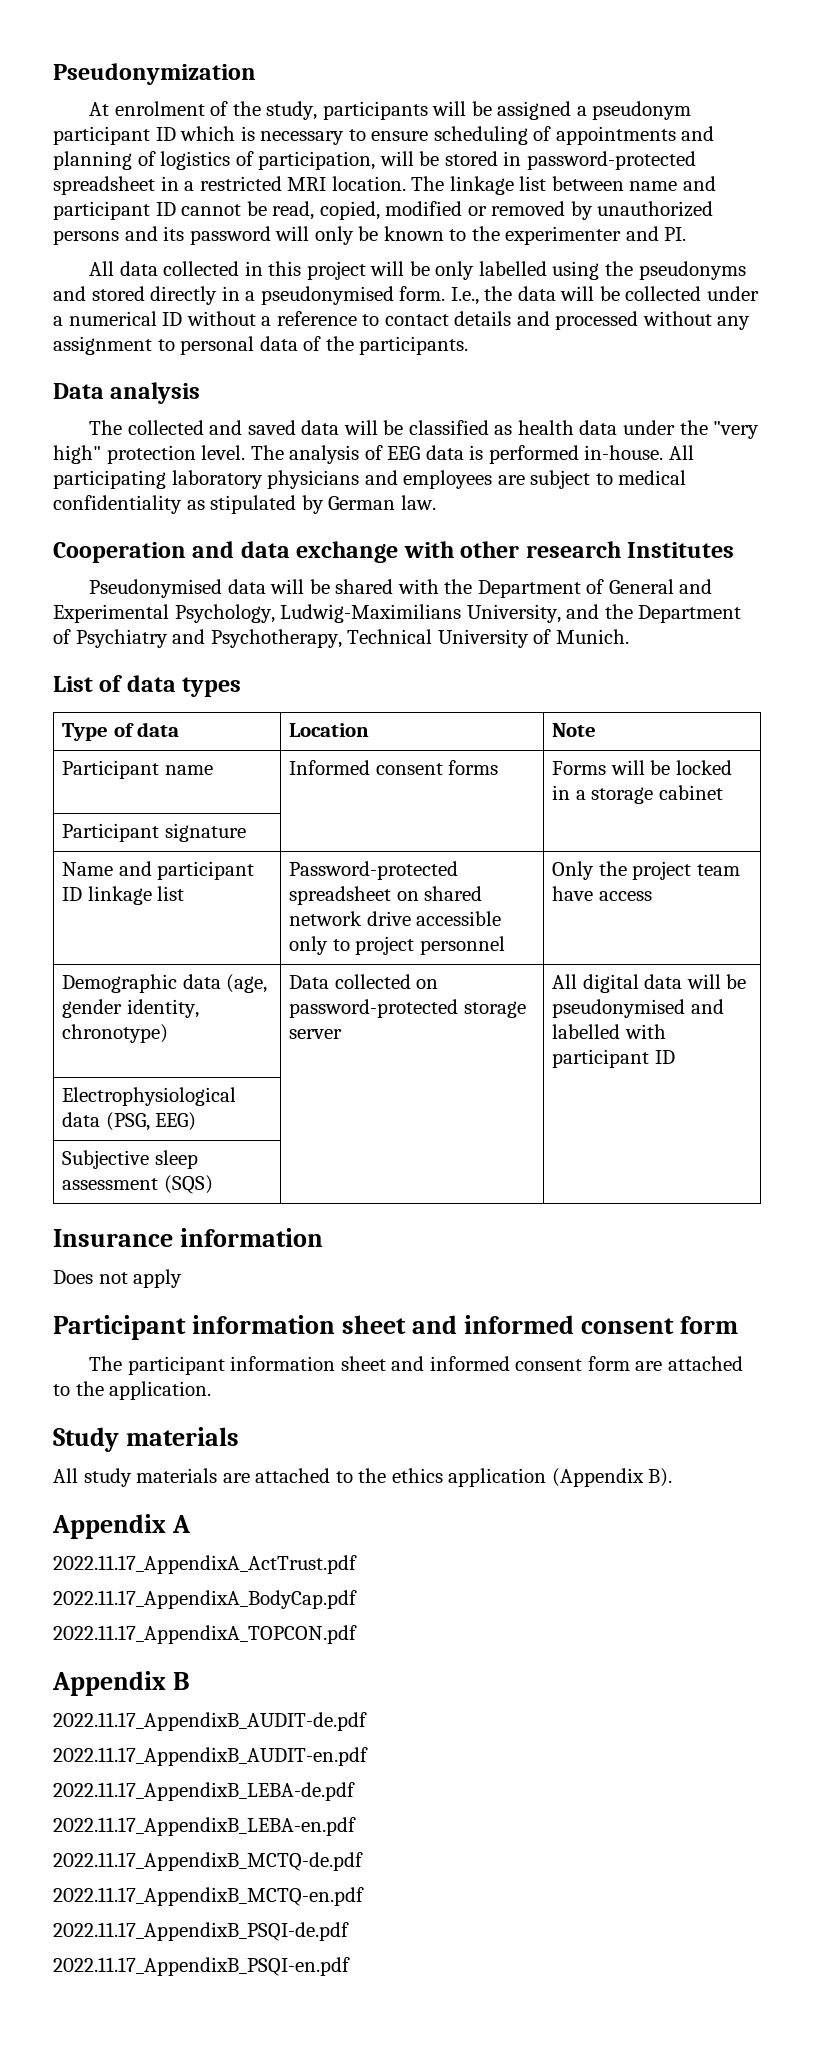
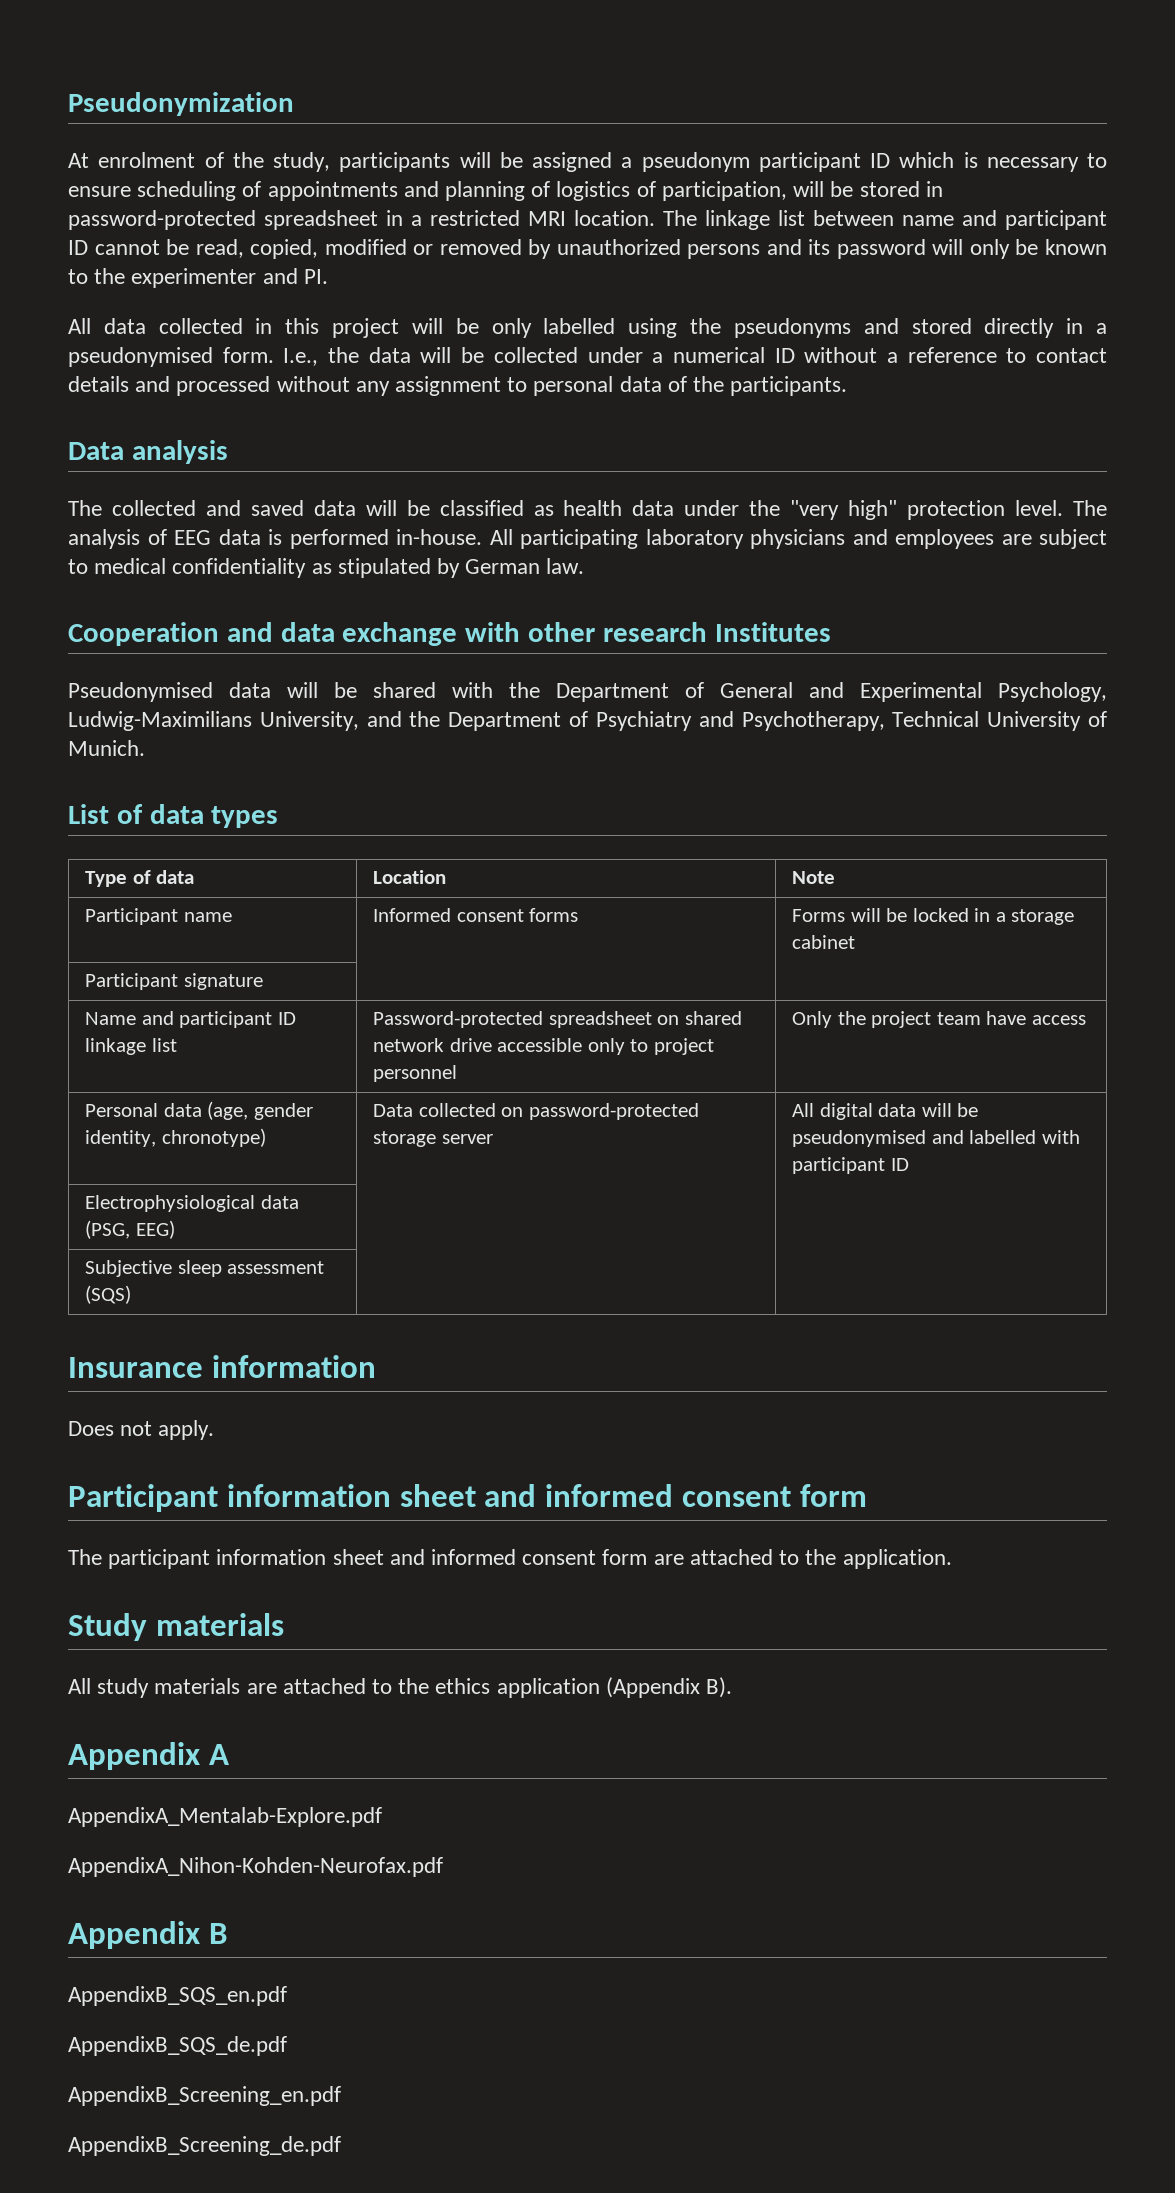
- Demographic data (age, gender identity, chronotype) | Data collected on password-protected storage server | All digital data will be pseudonymised and labelled with participant ID
+ Personal data (age, gender identity, chronotype) | Data collected on password-protected storage server | All digital data will be pseudonymised and labelled with participant ID
- Does not apply
+ Does not apply.
- 2022.11.17_AppendixA_ActTrust.pdf
- 2022.11.17_AppendixA_BodyCap.pdf
- 2022.11.17_AppendixA_TOPCON.pdf
+ AppendixA_Mentalab-Explore.pdf
+ AppendixA_Nihon-Kohden-Neurofax.pdf
- 2022.11.17_AppendixB_AUDIT-de.pdf
- 2022.11.17_AppendixB_AUDIT-en.pdf
- 2022.11.17_AppendixB_LEBA-de.pdf
- 2022.11.17_AppendixB_LEBA-en.pdf
- 2022.11.17_AppendixB_MCTQ-de.pdf
- 2022.11.17_AppendixB_MCTQ-en.pdf
- 2022.11.17_AppendixB_PSQI-de.pdf
- 2022.11.17_AppendixB_PSQI-en.pdf
+ AppendixB_SQS_en.pdf
+ AppendixB_SQS_de.pdf
+ AppendixB_Screening_en.pdf
+ AppendixB_Screening_de.pdf

